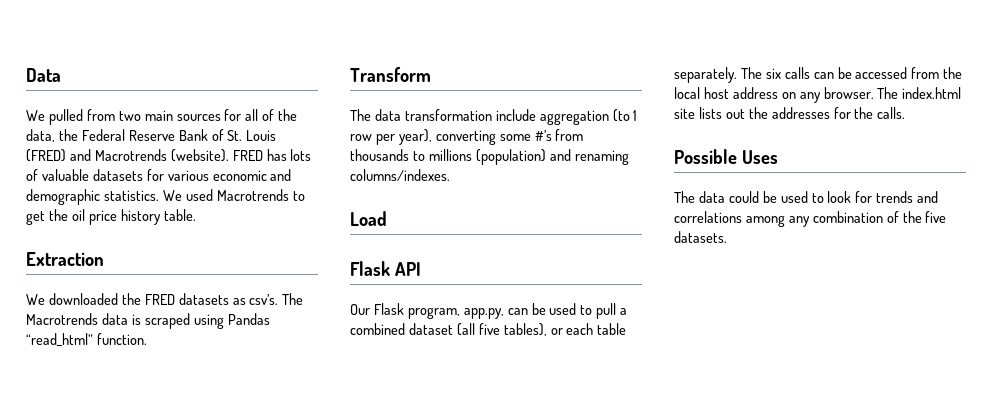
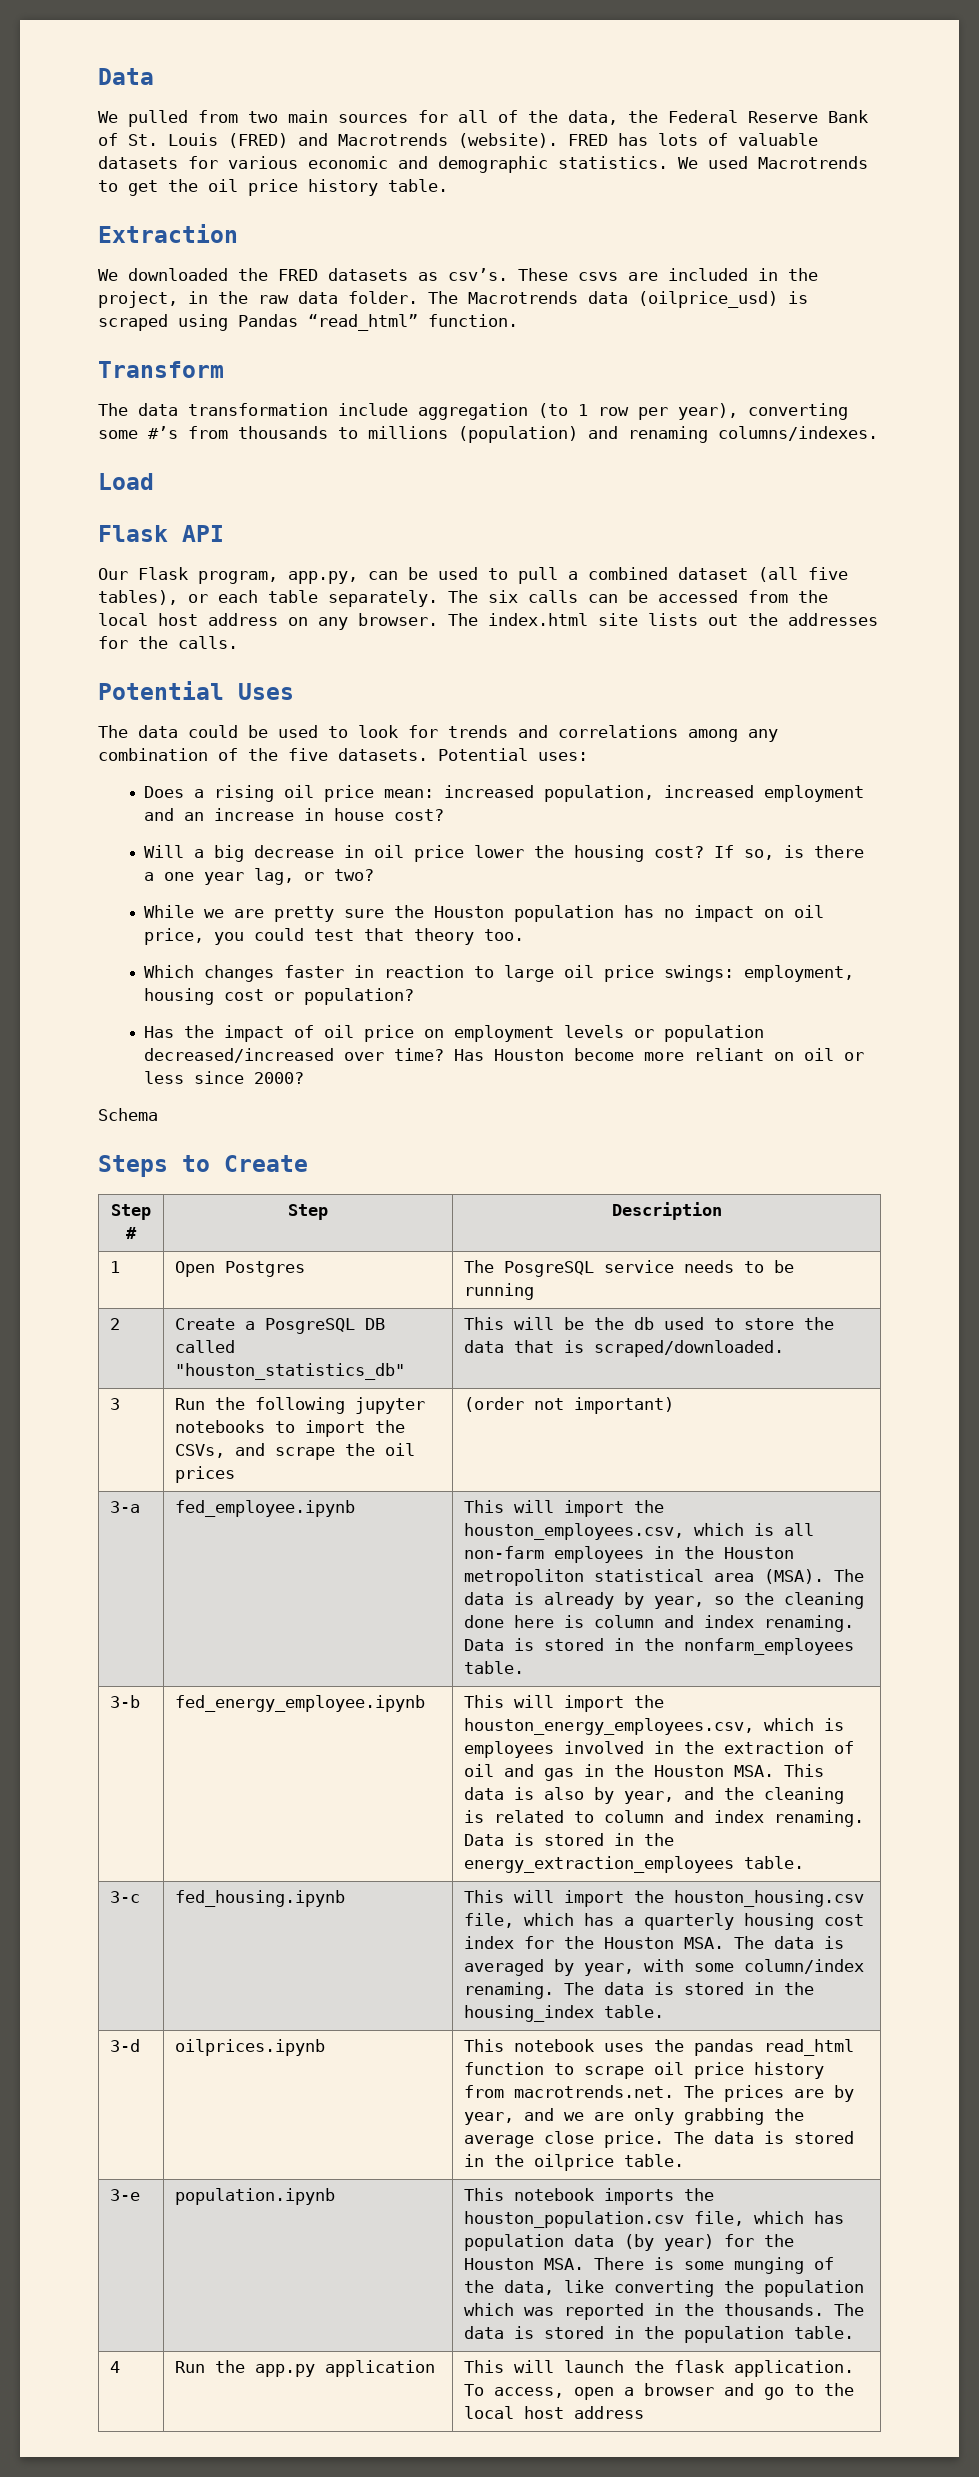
+ These csvs are included in the project, in the raw data folder.
- The Macrotrends data is scraped using Pandas “read_html” function.
+ The Macrotrends data (oilprice_usd) is scraped using Pandas “read_html” function.
- Possible Uses
+ Potential Uses
+ Potential uses:
+ Does a rising oil price mean: increased population, increased employment and an increase in house cost?
+ Will a big decrease in oil price lower the housing cost? If so, is there a one year lag, or two?
+ While we are pretty sure the Houston population has no impact on oil price, you could test that theory too.
+ Which changes faster in reaction to large oil price swings: employment, housing cost or population?
+ Has the impact of oil price on employment levels or population decreased/increased over time? Has Houston become more reliant on oil or less since 2000?
+ Schema
+ Steps to Create
+ Step # | Step | Description
+ 1 | Open Postgres | The PosgreSQL service needs to be running
+ 2 | Create a PosgreSQL DB called "houston_statistics_db" | This will be the db used to store the data that is scraped/downloaded.
+ 3 | Run the following jupyter notebooks to import the CSVs, and scrape the oil prices | (order not important)
+ 3-a | fed_employee.ipynb | This will import the houston_employees.csv, which is all non-farm employees in the Houston metropoliton statistical area (MSA). The data is already by year, so the cleaning done here is column and index renaming. Data is stored in the nonfarm_employees table.
+ 3-b | fed_energy_employee.ipynb | This will import the houston_energy_employees.csv, which is employees involved in the extraction of oil and gas in the Houston MSA. This data is also by year, and the cleaning is related to column and index renaming. Data is stored in the energy_extraction_employees table.
+ 3-c | fed_housing.ipynb | This will import the houston_housing.csv file, which has a quarterly housing cost index for the Houston MSA. The data is averaged by year, with some column/index renaming. The data is stored in the housing_index table.
+ 3-d | oilprices.ipynb | This notebook uses the pandas read_html function to scrape oil price history from macrotrends.net. The prices are by year, and we are only grabbing the average close price. The data is stored in the oilprice table.
+ 3-e | population.ipynb | This notebook imports the houston_population.csv file, which has population data (by year) for the Houston MSA. There is some munging of the data, like converting the population which was reported in the thousands. The data is stored in the population table.
+ 4 | Run the app.py application | This will launch the flask application. To access, open a browser and go to the local host address

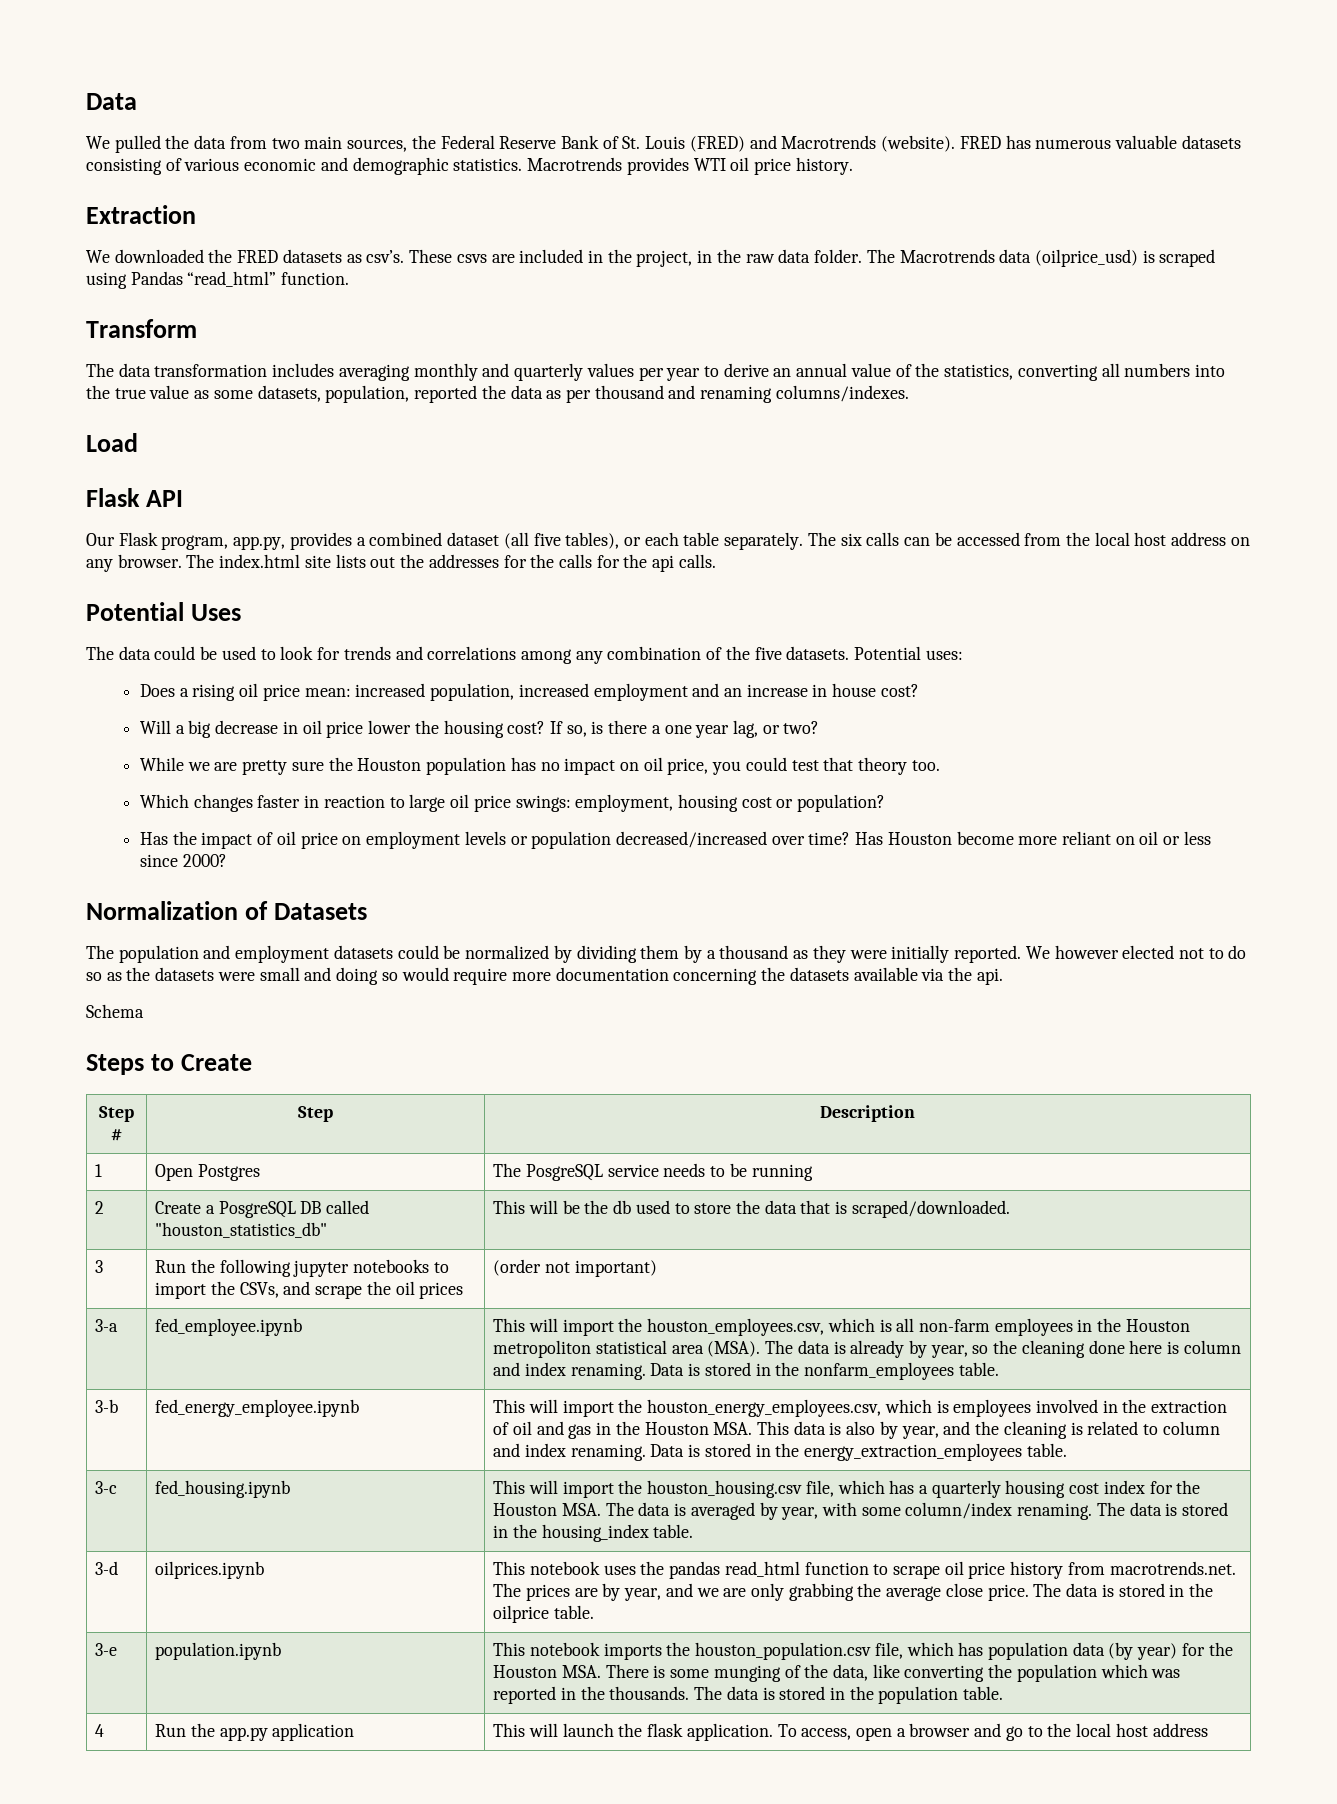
- We pulled from two main sources for all of the data, the Federal Reserve Bank of St. Louis (FRED) and Macrotrends (website).
+ We pulled the data from two main sources, the Federal Reserve Bank of St. Louis (FRED) and Macrotrends (website).
- FRED has lots of valuable datasets for various economic and demographic statistics.
+ FRED has numerous valuable datasets consisting of various economic and demographic statistics.
- We used Macrotrends to get the oil price history table.
+ Macrotrends provides WTI oil price history.
- The data transformation include aggregation (to 1 row per year), converting some #’s from thousands to millions (population) and renaming columns/indexes.
+ The data transformation includes averaging monthly and quarterly values per year to derive an annual value of the statistics, converting all numbers into the true value as some datasets, population, reported the data as per thousand and renaming columns/indexes.
- Our Flask program, app.py, can be used to pull a combined dataset (all five tables), or each table separately.
+ Our Flask program, app.py, provides a combined dataset (all five tables), or each table separately.
- The index.html site lists out the addresses for the calls.
+ The index.html site lists out the addresses for the calls for the api calls.
+ Normalization of Datasets
+ The population and employment datasets could be normalized by dividing them by a thousand as they were initially reported. We however elected not to do so as the datasets were small and doing so would require more documentation concerning the datasets available via the api.

